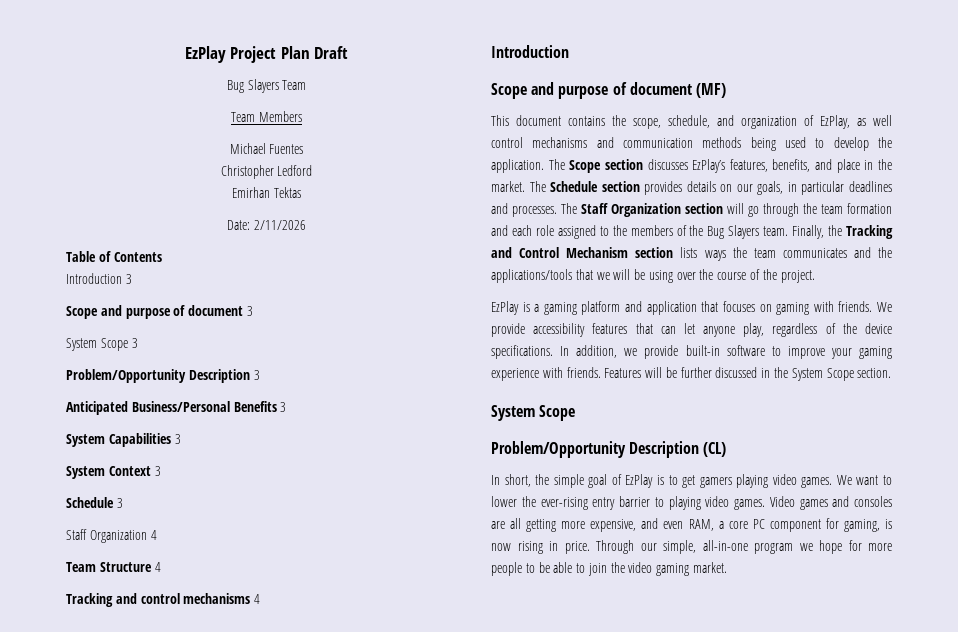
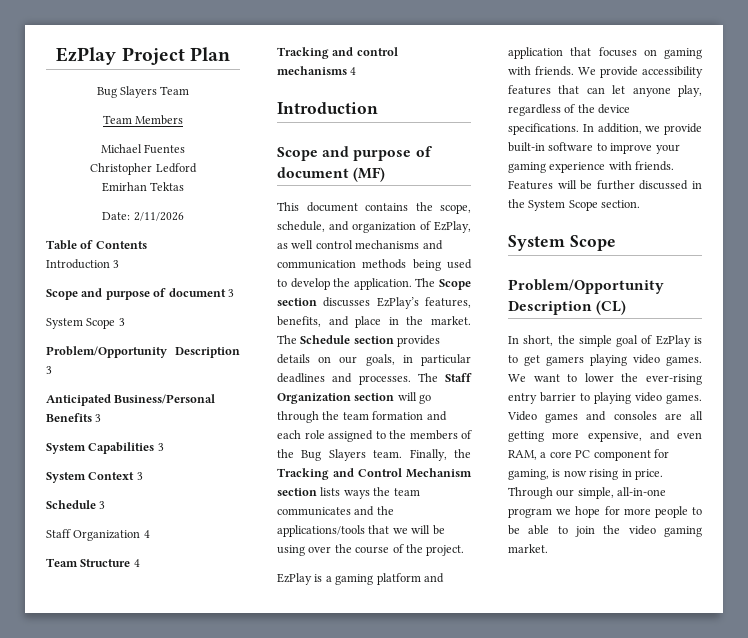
- EzPlay Project Plan Draft
+ EzPlay Project Plan

